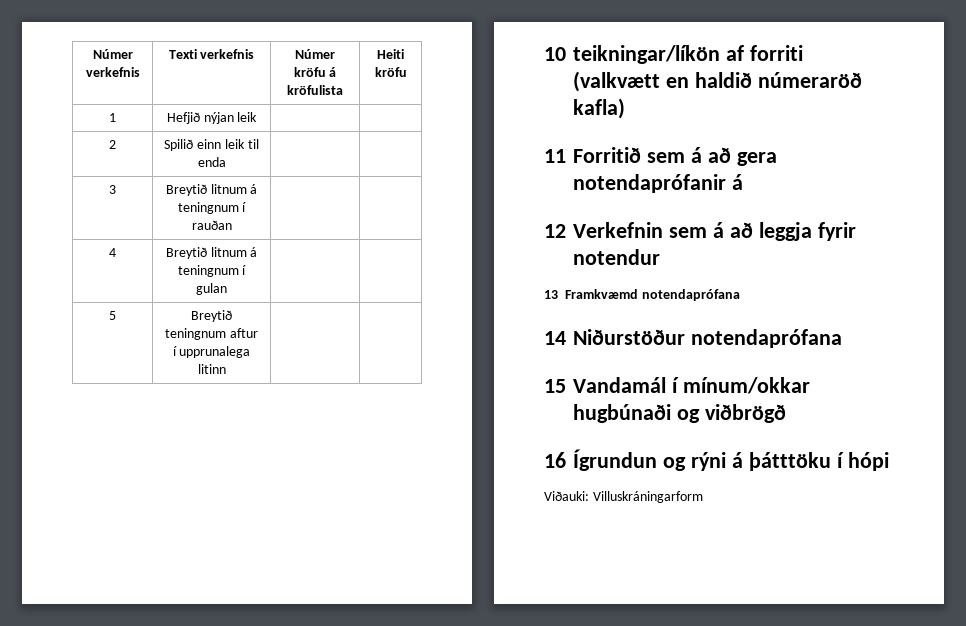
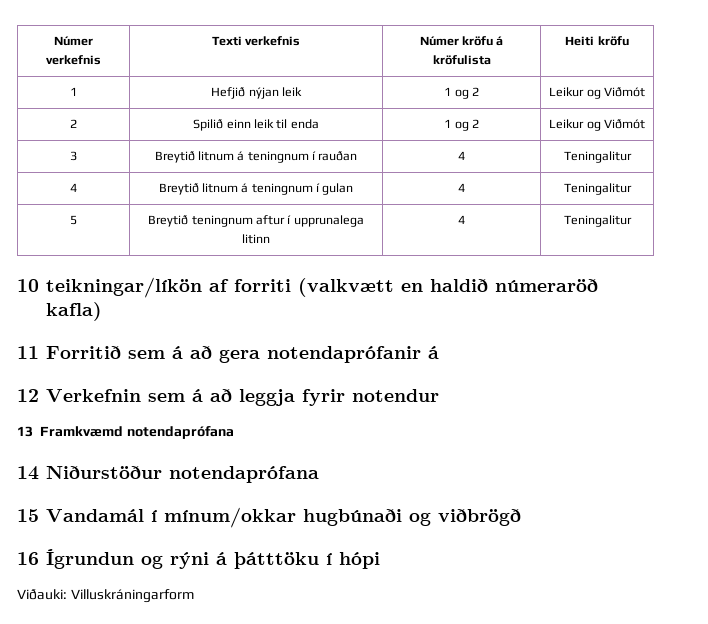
- 1 | Hefjið nýjan leik | |
+ 1 | Hefjið nýjan leik | 1 og 2 | Leikur og Viðmót
- 2 | Spilið einn leik til enda | |
+ 2 | Spilið einn leik til enda | 1 og 2 | Leikur og Viðmót
- 3 | Breytið litnum á teningnum í rauðan | |
+ 3 | Breytið litnum á teningnum í rauðan | 4 | Teningalitur
- 4 | Breytið litnum á teningnum í gulan | |
+ 4 | Breytið litnum á teningnum í gulan | 4 | Teningalitur
- 5 | Breytið teningnum aftur í upprunalega litinn | |
+ 5 | Breytið teningnum aftur í upprunalega litinn | 4 | Teningalitur

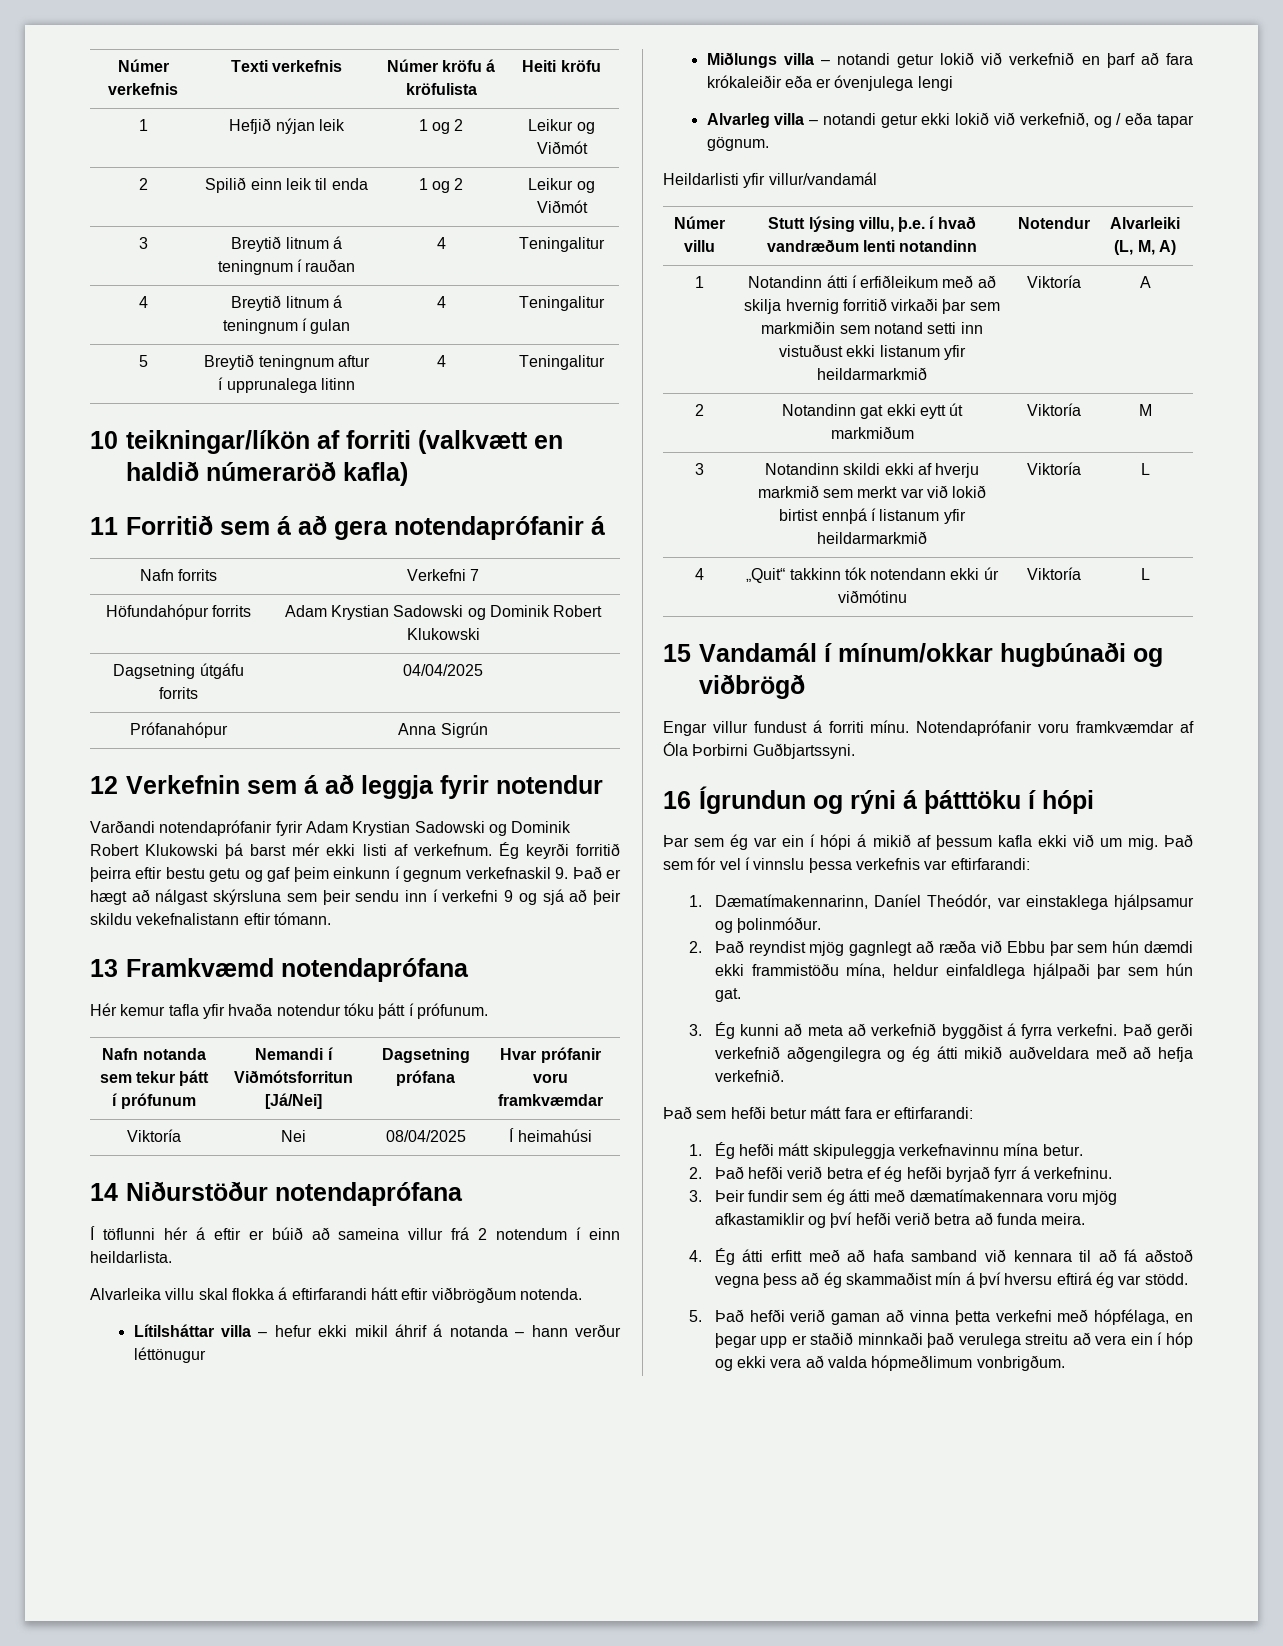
+ Nafn forrits | Verkefni 7
+ Höfundahópur forrits | Adam Krystian Sadowski og Dominik Robert Klukowski
+ Dagsetning útgáfu forrits | 04/04/2025
+ Prófanahópur | Anna Sigrún
+ Varðandi notendaprófanir fyrir Adam Krystian Sadowski og Dominik Robert Klukowski þá barst mér ekki listi af verkefnum. Ég keyrði forritið þeirra eftir bestu getu og gaf þeim einkunn í gegnum verkefnaskil 9. Það er hægt að nálgast skýrsluna sem þeir sendu inn í verkefni 9 og sjá að þeir skildu vekefnalistann eftir tómann.
  13 Framkvæmd notendaprófana
+ Hér kemur tafla yfir hvaða notendur tóku þátt í prófunum.
+ Nafn notanda sem tekur þátt í prófunum | Nemandi í Viðmótsforritun [Já/Nei] | Dagsetning prófana | Hvar prófanir voru framkvæmdar
+ Viktoría | Nei | 08/04/2025 | Í heimahúsi
  14 Niðurstöður notendaprófana
+ Í töflunni hér á eftir er búið að sameina villur frá 2 notendum í einn heildarlista.
+ Alvarleika villu skal flokka á eftirfarandi hátt eftir viðbrögðum notenda.
+ Lítilsháttar villa – hefur ekki mikil áhrif á notanda – hann verður léttönugur
+ Miðlungs villa – notandi getur lokið við verkefnið en þarf að fara krókaleiðir eða er óvenjulega lengi
+ Alvarleg villa – notandi getur ekki lokið við verkefnið, og / eða tapar gögnum.
+ Heildarlisti yfir villur/vandamál
+ Númer villu | Stutt lýsing villu, þ.e. í hvað vandræðum lenti notandinn | Notendur | Alvarleiki (L, M, A)
+ 1 | Notandinn átti í erfiðleikum með að skilja hvernig forritið virkaði þar sem markmiðin sem notand setti inn vistuðust ekki listanum yfir heildarmarkmið | Viktoría | A
+ 2 | Notandinn gat ekki eytt út markmiðum | Viktoría | M
+ 3 | Notandinn skildi ekki af hverju markmið sem merkt var við lokið birtist ennþá í listanum yfir heildarmarkmið | Viktoría | L
+ 4 | „Quit“ takkinn tók notendann ekki úr viðmótinu | Viktoría | L
+ Engar villur fundust á forriti mínu. Notendaprófanir voru framkvæmdar af Óla Þorbirni Guðbjartssyni.
- Viðauki: Villuskráningarform
+ Þar sem ég var ein í hópi á mikið af þessum kafla ekki við um mig. Það sem fór vel í vinnslu þessa verkefnis var eftirfarandi:
+ 1. Dæmatímakennarinn, Daníel Theódór, var einstaklega hjálpsamur og þolinmóður.
+ 2. Það reyndist mjög gagnlegt að ræða við Ebbu þar sem hún dæmdi ekki frammistöðu mína, heldur einfaldlega hjálpaði þar sem hún gat.
+ 3. Ég kunni að meta að verkefnið byggðist á fyrra verkefni. Það gerði verkefnið aðgengilegra og ég átti mikið auðveldara með að hefja verkefnið.
+ Það sem hefði betur mátt fara er eftirfarandi:
+ 1. Ég hefði mátt skipuleggja verkefnavinnu mína betur.
+ 2. Það hefði verið betra ef ég hefði byrjað fyrr á verkefninu.
+ 3. Þeir fundir sem ég átti með dæmatímakennara voru mjög afkastamiklir og því hefði verið betra að funda meira.
+ 4. Ég átti erfitt með að hafa samband við kennara til að fá aðstoð vegna þess að ég skammaðist mín á því hversu eftirá ég var stödd.
+ 5. Það hefði verið gaman að vinna þetta verkefni með hópfélaga, en þegar upp er staðið minnkaði það verulega streitu að vera ein í hóp og ekki vera að valda hópmeðlimum vonbrigðum.

